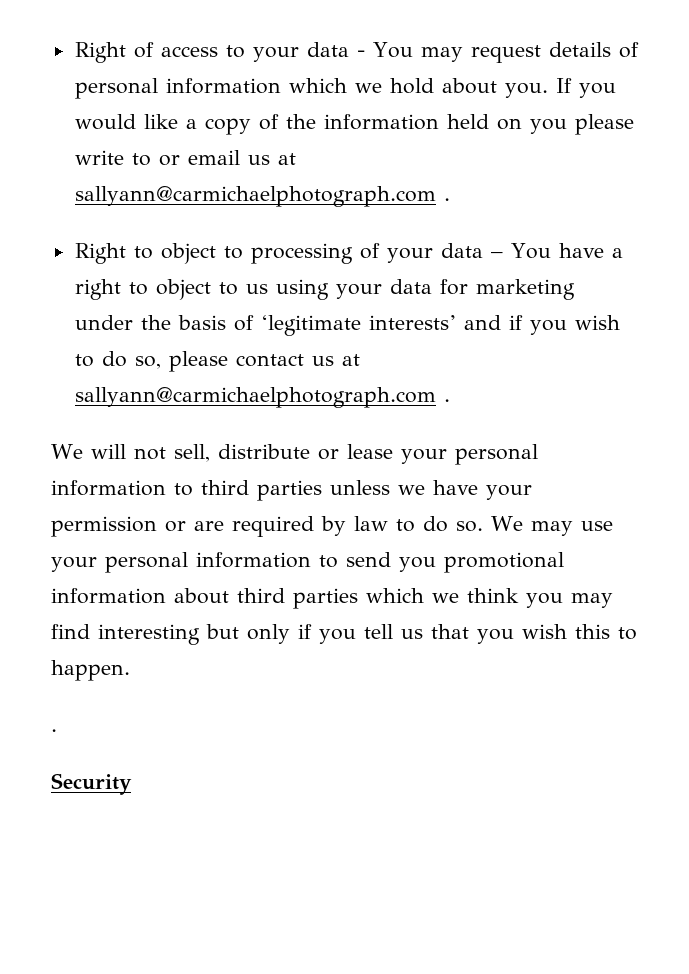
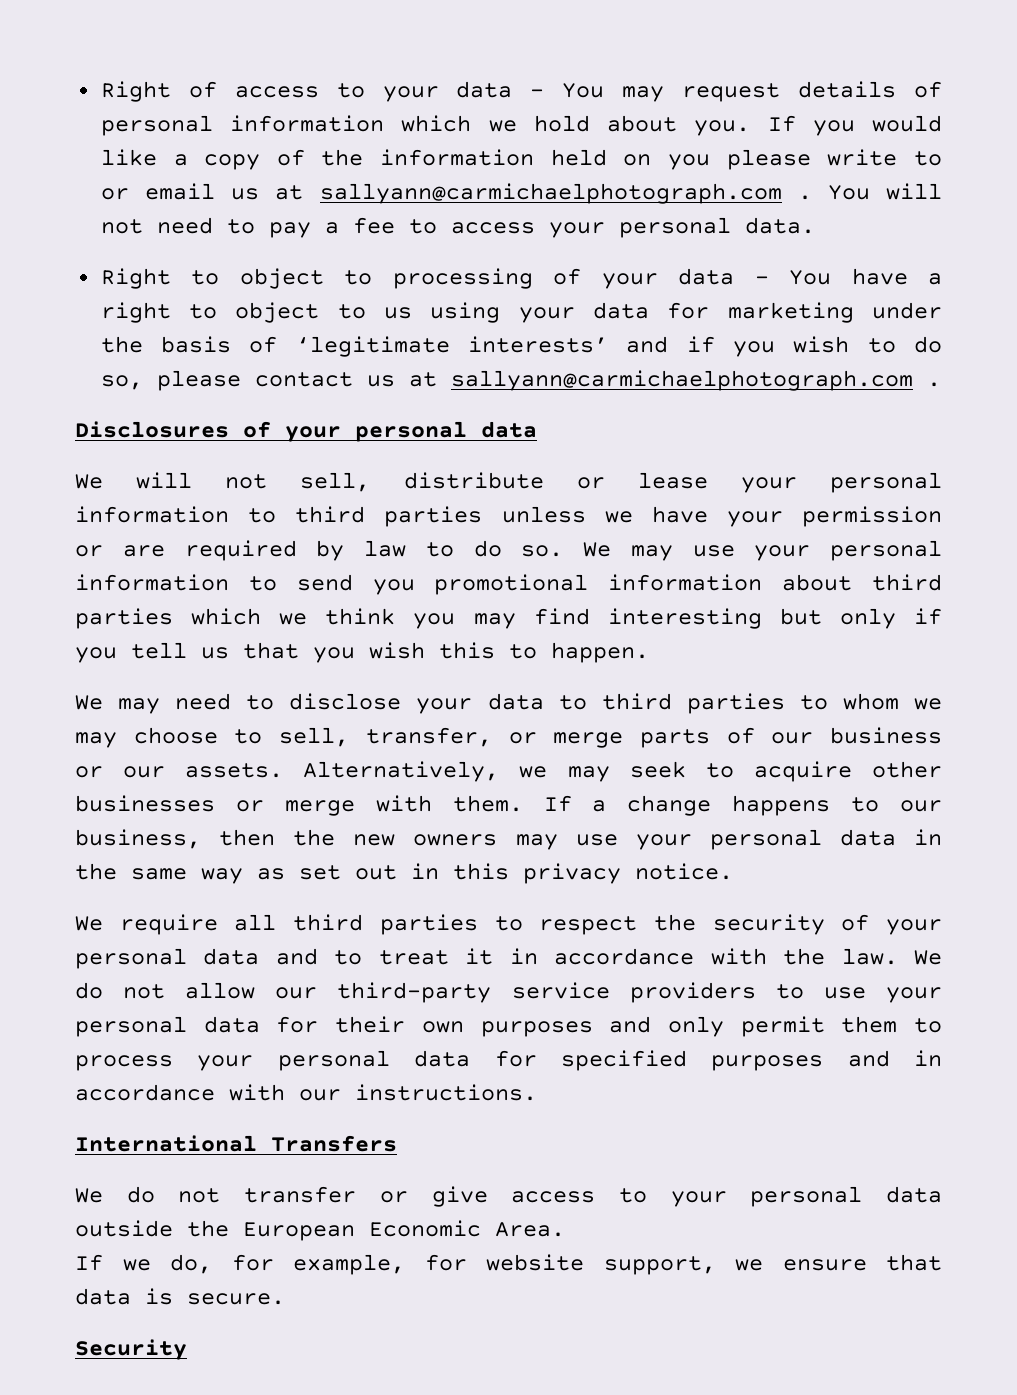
+ You will not need to pay a fee to access your personal data.
+ Disclosures of your personal data
  We may use your personal information to send you promotional information about third parties which we think you may find interesting but only if you tell us that you wish this to happen.
- .
+ We may need to disclose your data to third parties to whom we may choose to sell, transfer, or merge parts of our business or our assets. Alternatively, we may seek to acquire other businesses or merge with them. If a change happens to our business, then the new owners may use your personal data in the same way as set out in this privacy notice.
+ We require all third parties to respect the security of your personal data and to treat it in accordance with the law. We do not allow our third-party service providers to use your personal data for their own purposes and only permit them to process your personal data for specified purposes and in accordance with our instructions.
+ International Transfers
+ We do not transfer or give access to your personal data outside the European Economic Area.
+ If we do, for example, for website support, we ensure that data is secure.

